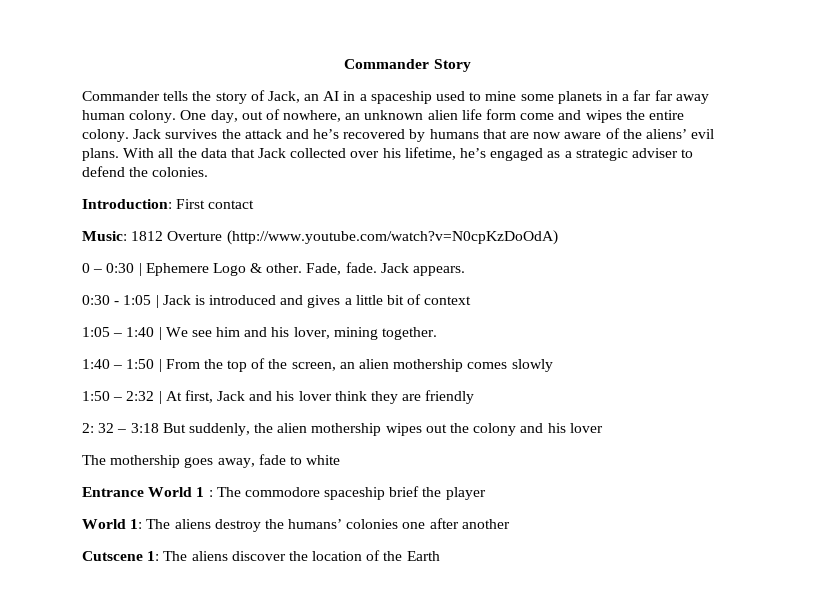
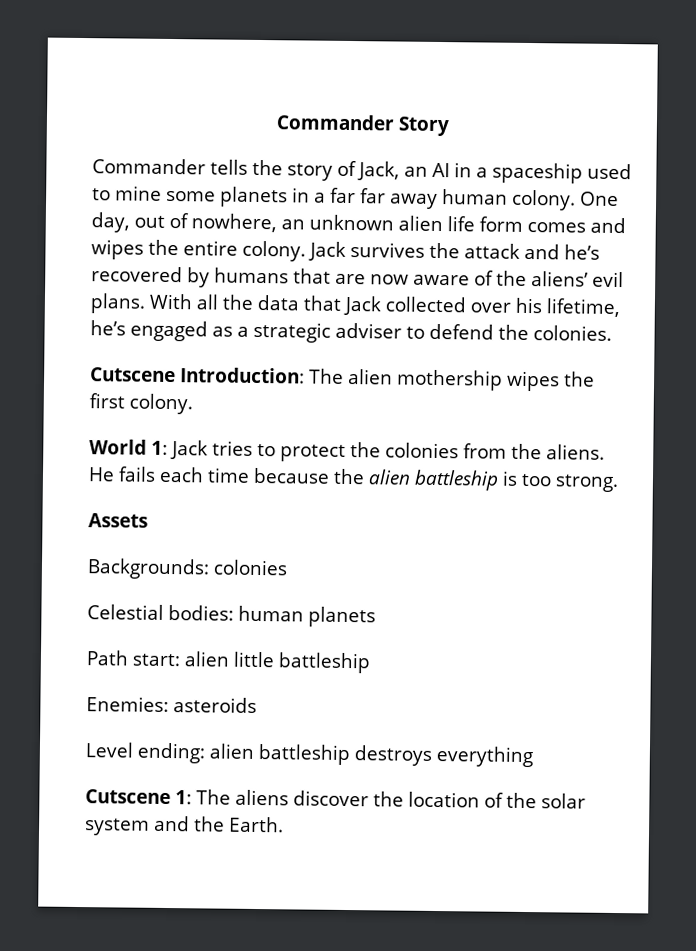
- One day, out of nowhere, an unknown alien life form come and wipes the entire colony.
+ One day, out of nowhere, an unknown alien life form comes and wipes the entire colony.
- Introduction: First contact
- Music: 1812 Overture (http://www.youtube.com/watch?v=N0cpKzDoOdA)
- 0 – 0:30 | Ephemere Logo & other. Fade, fade. Jack appears.
- 0:30 - 1:05 | Jack is introduced and gives a little bit of context
- 1:05 – 1:40 | We see him and his lover, mining together.
- 1:40 – 1:50 | From the top of the screen, an alien mothership comes slowly
- 1:50 – 2:32 | At first, Jack and his lover think they are friendly
- 2: 32 – 3:18 But suddenly, the alien mothership wipes out the colony and his lover
- The mothership goes away, fade to white
- Entrance World 1 : The commodore spaceship brief the player
- World 1: The aliens destroy the humans’ colonies one after another
+ Cutscene Introduction: The alien mothership wipes the first colony.
+ World 1: Jack tries to protect the colonies from the aliens. He fails each time because the alien battleship is too strong.
+ Assets
+ Backgrounds: colonies
+ Celestial bodies: human planets
+ Path start: alien little battleship
+ Enemies: asteroids
+ Level ending: alien battleship destroys everything
- Cutscene 1: The aliens discover the location of the Earth
+ Cutscene 1: The aliens discover the location of the solar system and the Earth.

